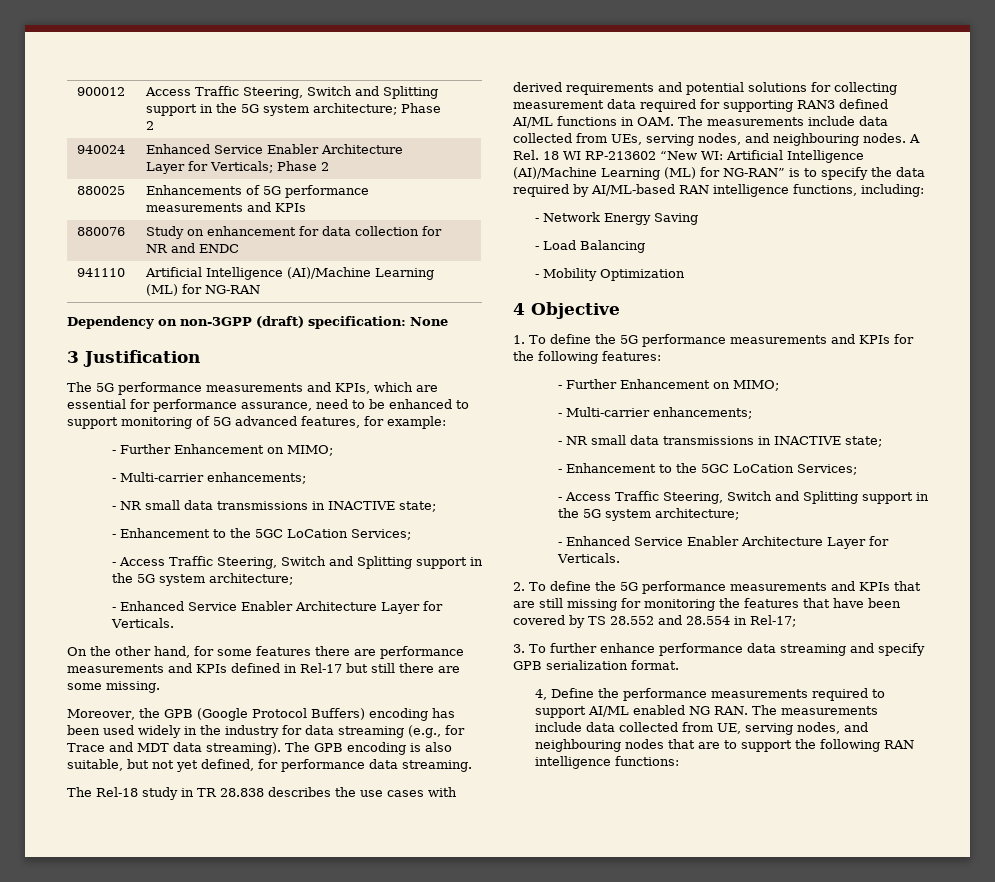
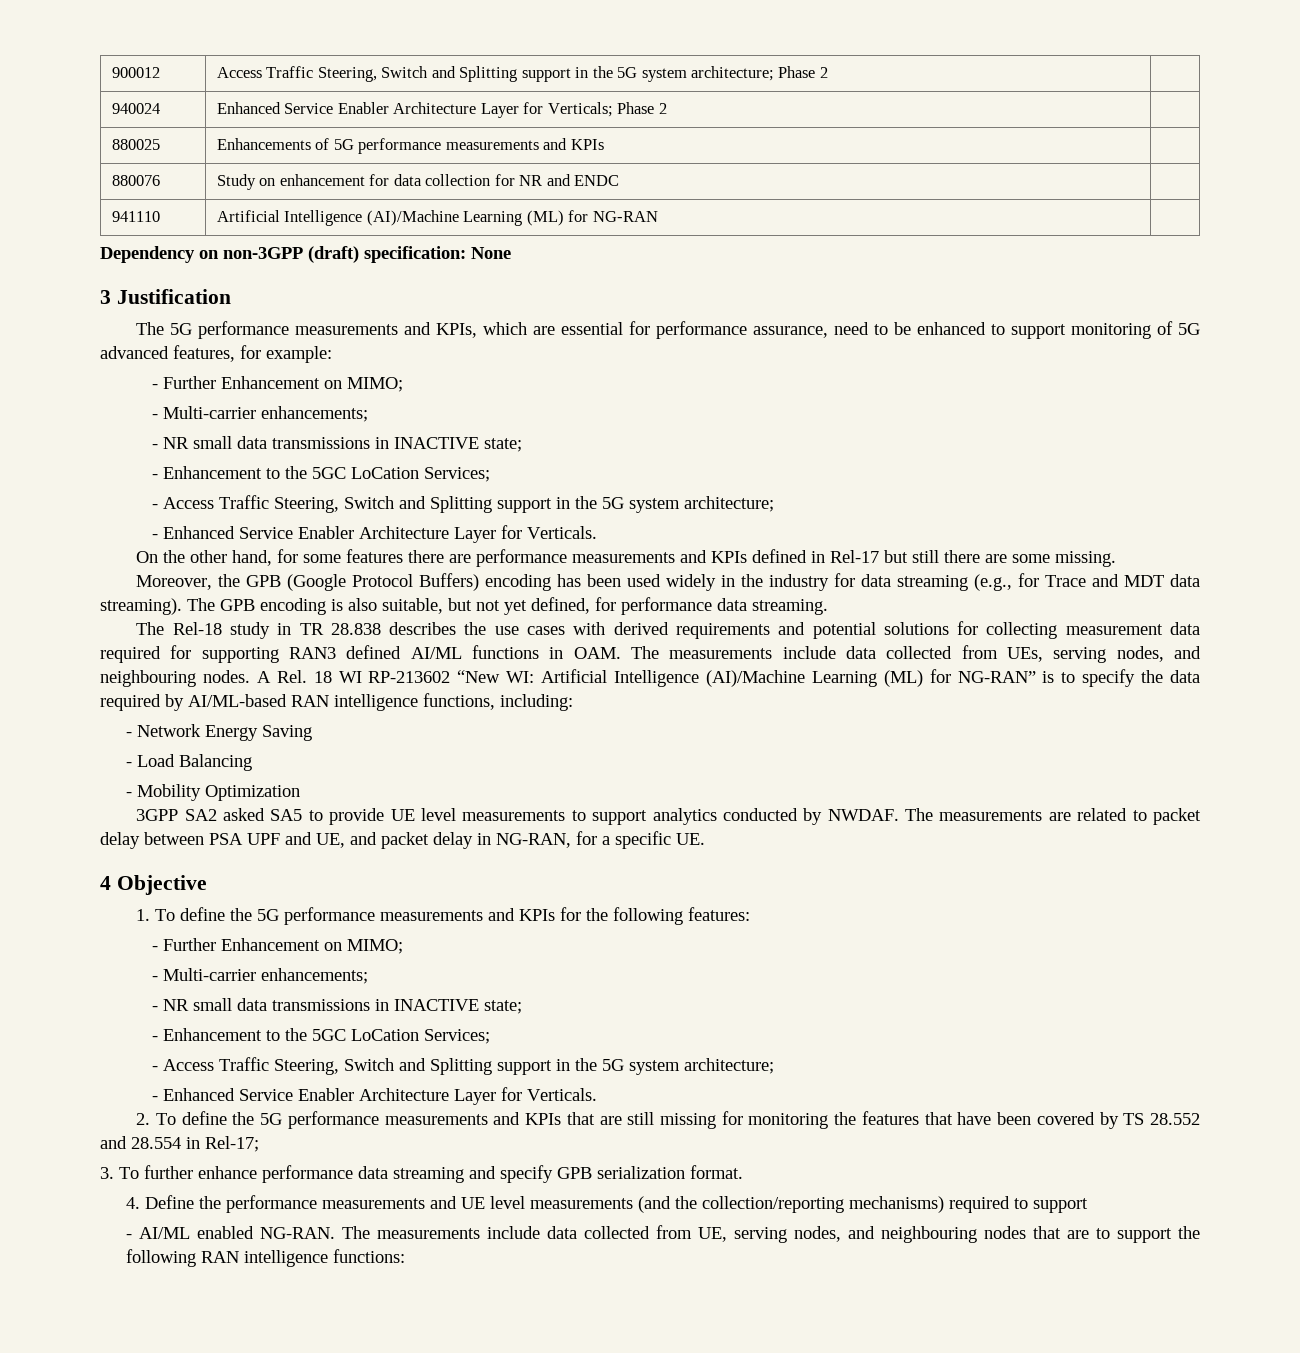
+ 3GPP SA2 asked SA5 to provide UE level measurements to support analytics conducted by NWDAF. The measurements are related to packet delay between PSA UPF and UE, and packet delay in NG-RAN, for a specific UE.
- 4, Define the performance measurements required to support AI/ML enabled NG RAN. The measurements include data collected from UE, serving nodes, and neighbouring nodes that are to support the following RAN intelligence functions:
+ 4. Define the performance measurements and UE level measurements (and the collection/reporting mechanisms) required to support
+ - AI/ML enabled NG-RAN. The measurements include data collected from UE, serving nodes, and neighbouring nodes that are to support the following RAN intelligence functions:

